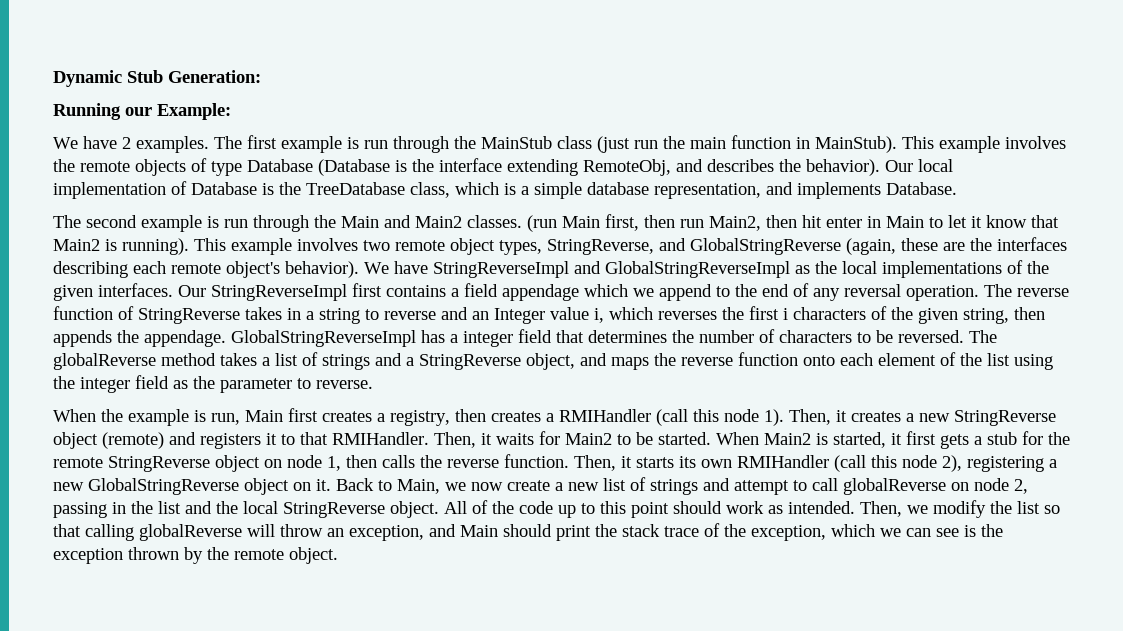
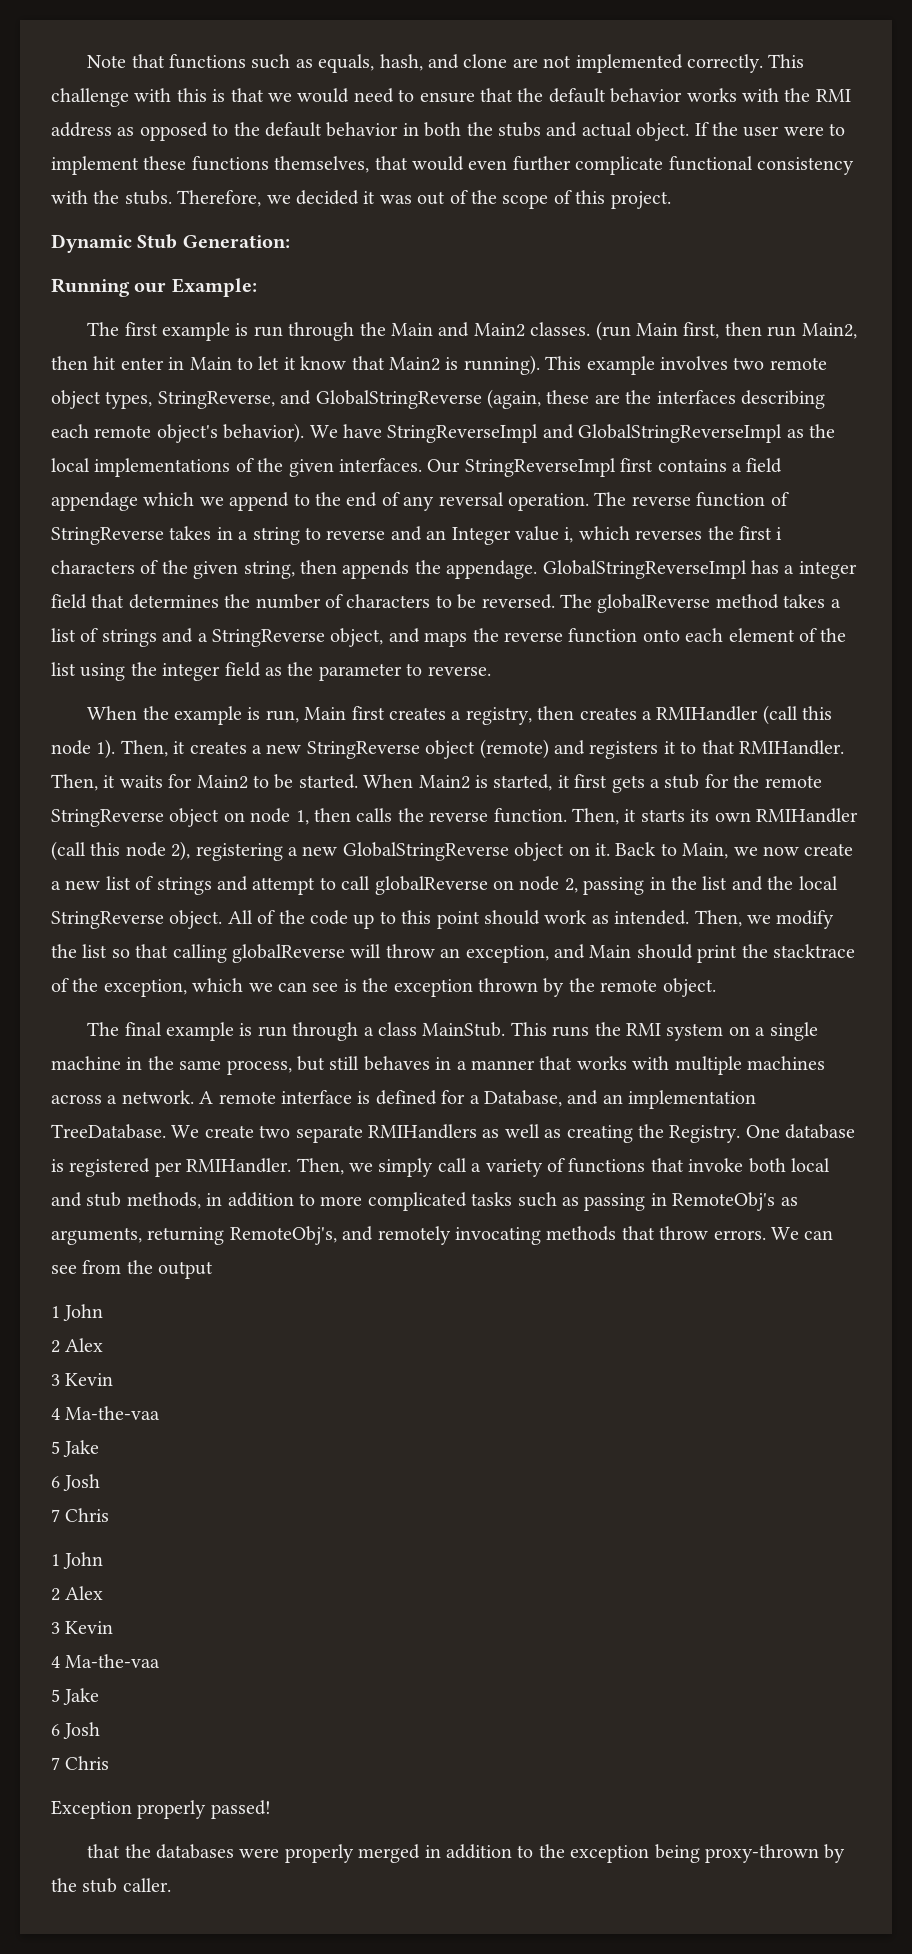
+ Note that functions such as equals, hash, and clone are not implemented correctly. This challenge with this is that we would need to ensure that the default behavior works with the RMI address as opposed to the default behavior in both the stubs and actual object. If the user were to implement these functions themselves, that would even further complicate functional consistency with the stubs. Therefore, we decided it was out of the scope of this project.
- We have 2 examples. The first example is run through the MainStub class (just run the main function in MainStub). This example involves the remote objects of type Database (Database is the interface extending RemoteObj, and describes the behavior). Our local implementation of Database is the TreeDatabase class, which is a simple database representation, and implements Database.
- The second example is run through the Main and Main2 classes.
+ The first example is run through the Main and Main2 classes.
- Then, we modify the list so that calling globalReverse will throw an exception, and Main should print the stack trace of the exception, which we can see is the exception thrown by the remote object.
+ Then, we modify the list so that calling globalReverse will throw an exception, and Main should print the stacktrace of the exception, which we can see is the exception thrown by the remote object.
+ The final example is run through a class MainStub. This runs the RMI system on a single machine in the same process, but still behaves in a manner that works with multiple machines across a network. A remote interface is defined for a Database, and an implementation TreeDatabase. We create two separate RMIHandlers as well as creating the Registry. One database is registered per RMIHandler. Then, we simply call a variety of functions that invoke both local and stub methods, in addition to more complicated tasks such as passing in RemoteObj's as arguments, returning RemoteObj's, and remotely invocating methods that throw errors. We can see from the output
+ 1 John
+ 2 Alex
+ 3 Kevin
+ 4 Ma-the-vaa
+ 5 Jake
+ 6 Josh
+ 7 Chris
+ 1 John
+ 2 Alex
+ 3 Kevin
+ 4 Ma-the-vaa
+ 5 Jake
+ 6 Josh
+ 7 Chris
+ Exception properly passed!
+ that the databases were properly merged in addition to the exception being proxy-thrown by the stub caller.

